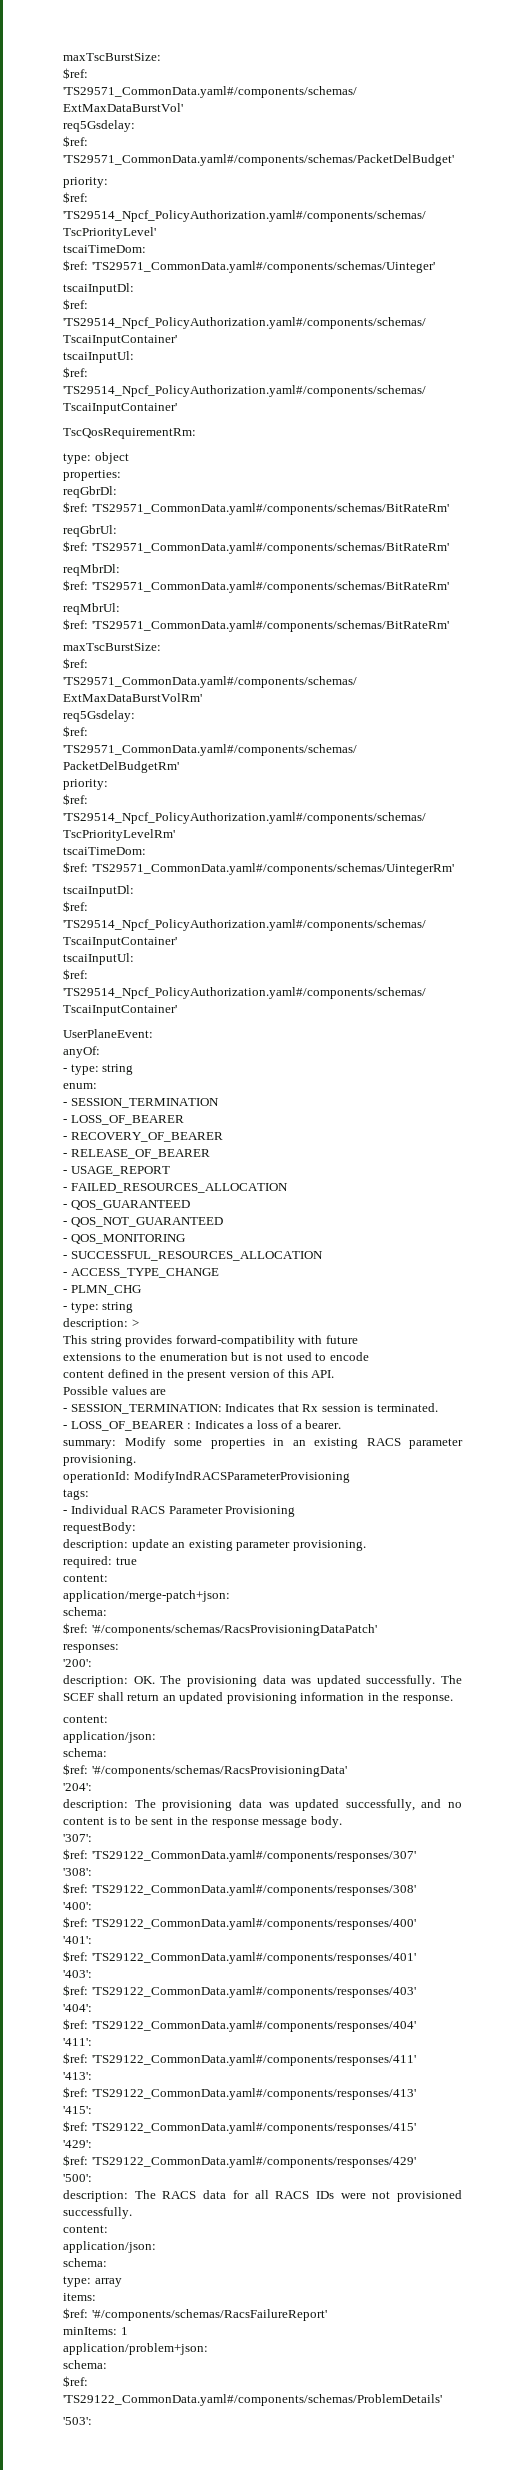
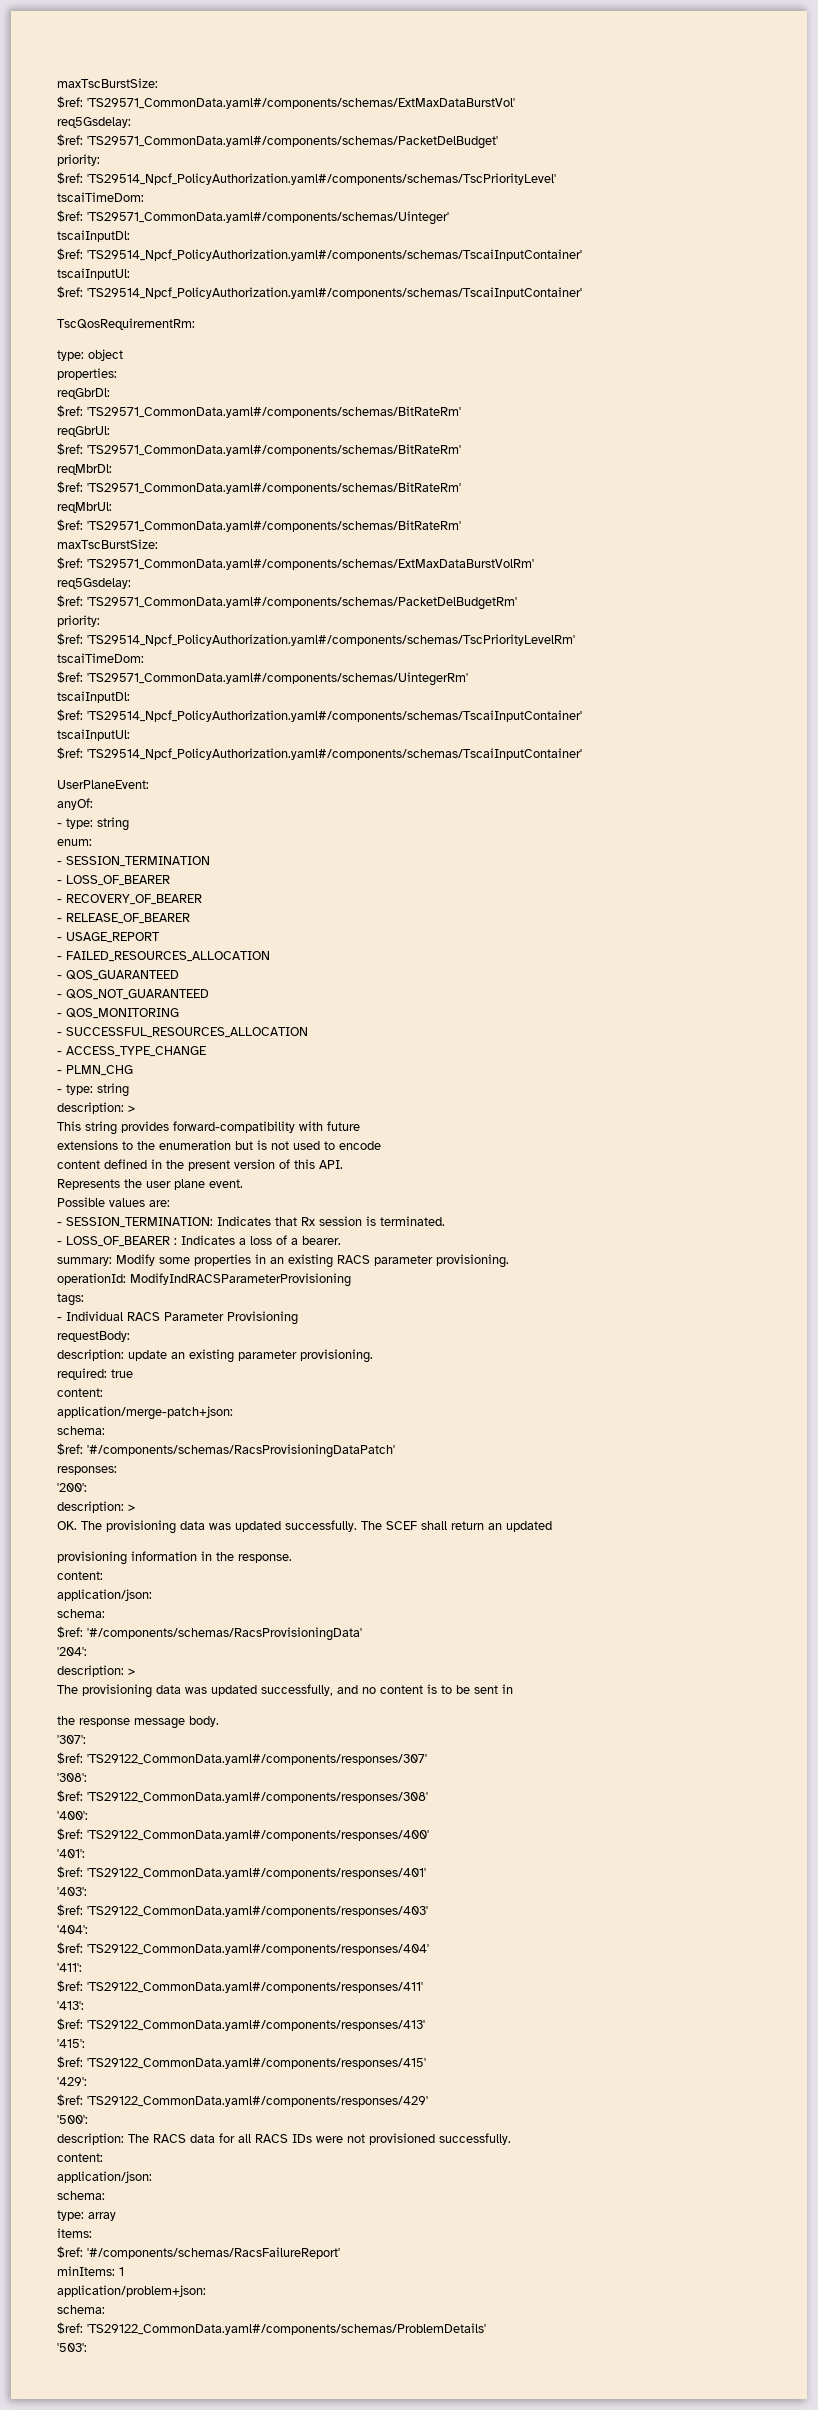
+ Represents the user plane event.
- Possible values are
+ Possible values are:
  '200':
- description: OK. The provisioning data was updated successfully.
+ description: >
+ OK. The provisioning data was updated successfully.
- The SCEF shall return an updated provisioning information in the response.
+ The SCEF shall return an updated
+ provisioning information in the response.
  '204':
- description: The provisioning data was updated successfully, and no content is to be sent in the response message body.
+ description: >
+ The provisioning data was updated successfully, and no content is to be sent in
+ the response message body.

